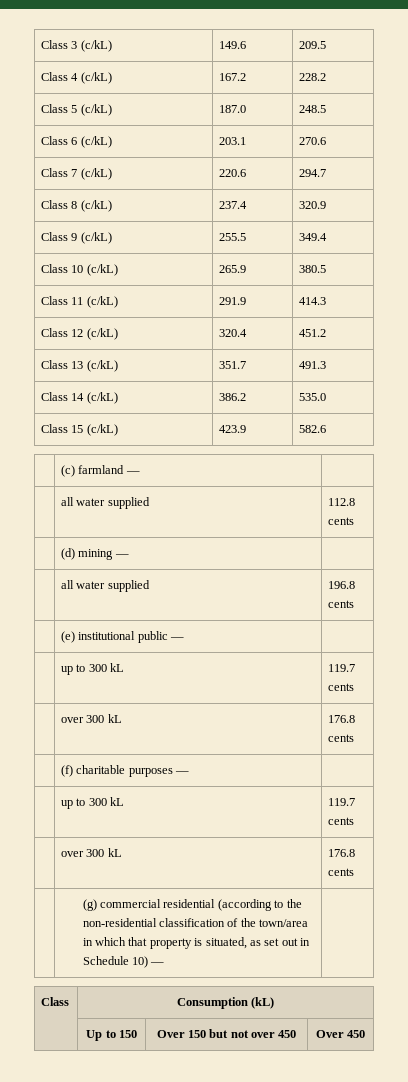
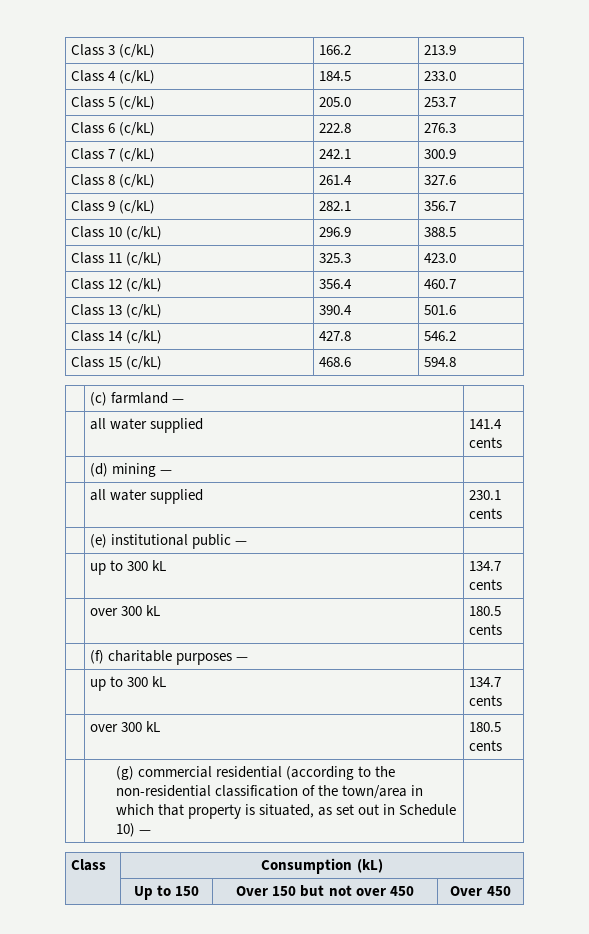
- Class 3 (c/kL) | 149.6 | 209.5
+ Class 3 (c/kL) | 166.2 | 213.9
- Class 4 (c/kL) | 167.2 | 228.2
+ Class 4 (c/kL) | 184.5 | 233.0
- Class 5 (c/kL) | 187.0 | 248.5
+ Class 5 (c/kL) | 205.0 | 253.7
- Class 6 (c/kL) | 203.1 | 270.6
+ Class 6 (c/kL) | 222.8 | 276.3
- Class 7 (c/kL) | 220.6 | 294.7
+ Class 7 (c/kL) | 242.1 | 300.9
- Class 8 (c/kL) | 237.4 | 320.9
+ Class 8 (c/kL) | 261.4 | 327.6
- Class 9 (c/kL) | 255.5 | 349.4
+ Class 9 (c/kL) | 282.1 | 356.7
- Class 10 (c/kL) | 265.9 | 380.5
+ Class 10 (c/kL) | 296.9 | 388.5
- Class 11 (c/kL) | 291.9 | 414.3
+ Class 11 (c/kL) | 325.3 | 423.0
- Class 12 (c/kL) | 320.4 | 451.2
+ Class 12 (c/kL) | 356.4 | 460.7
- Class 13 (c/kL) | 351.7 | 491.3
+ Class 13 (c/kL) | 390.4 | 501.6
- Class 14 (c/kL) | 386.2 | 535.0
+ Class 14 (c/kL) | 427.8 | 546.2
- Class 15 (c/kL) | 423.9 | 582.6
+ Class 15 (c/kL) | 468.6 | 594.8
- | all water supplied | 112.8 cents
+ | all water supplied | 141.4 cents
- | all water supplied | 196.8 cents
+ | all water supplied | 230.1 cents
  | (e) institutional public — |
- | up to 300 kL | 119.7 cents
- | over 300 kL | 176.8 cents
+ | up to 300 kL | 134.7 cents
+ | over 300 kL | 180.5 cents
  | (f) charitable purposes — |
- | up to 300 kL | 119.7 cents
- | over 300 kL | 176.8 cents
+ | up to 300 kL | 134.7 cents
+ | over 300 kL | 180.5 cents

